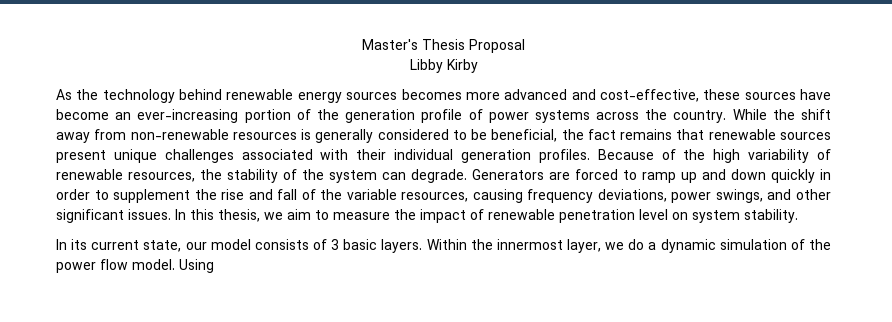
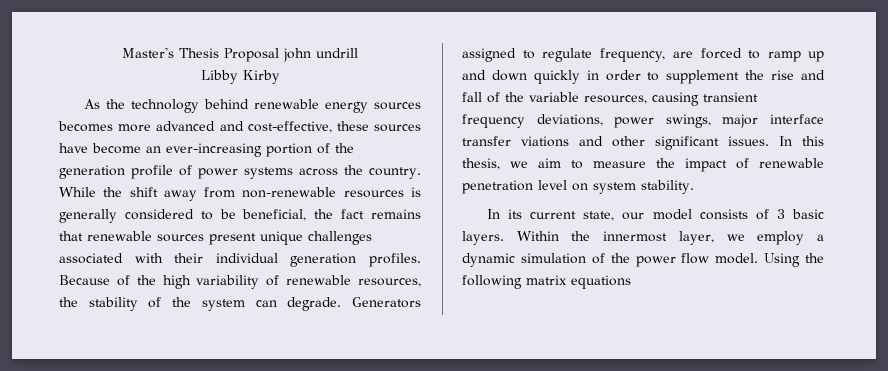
- Master's Thesis Proposal
+ Master's Thesis Proposal john undrill
- Generators are forced to ramp up and down quickly in order to supplement the rise and fall of the variable resources, causing frequency deviations, power swings, and other significant issues.
+ Generators assigned to regulate frequency, are forced to ramp up and down quickly in order to supplement the rise and fall of the variable resources, causing transient frequency deviations, power swings, major interface transfer viations and other significant issues.
- Within the innermost layer, we do a dynamic simulation of the power flow model.
+ Within the innermost layer, we employ a dynamic simulation of the power flow model.
- Using
+ Using the following matrix equations

